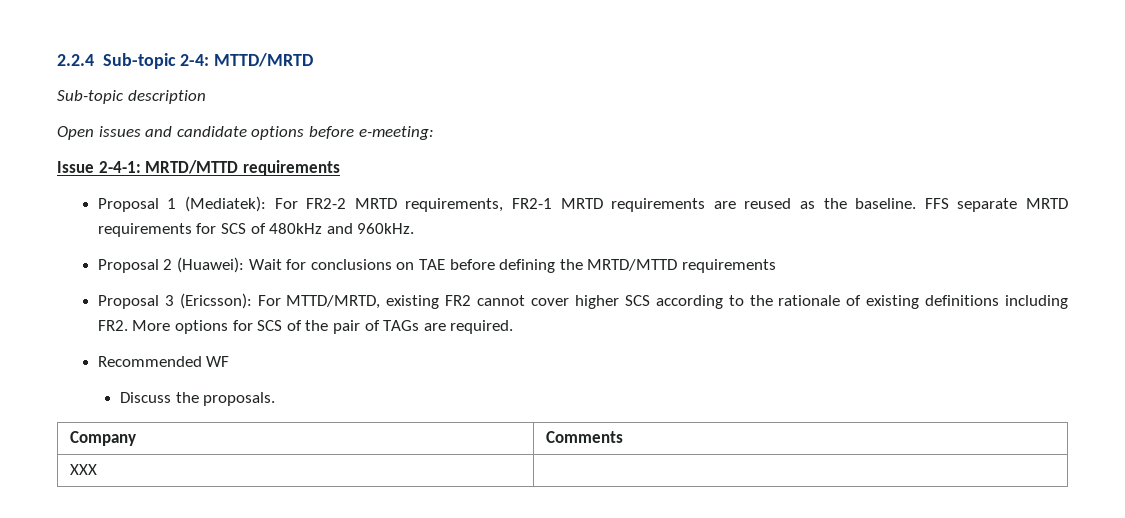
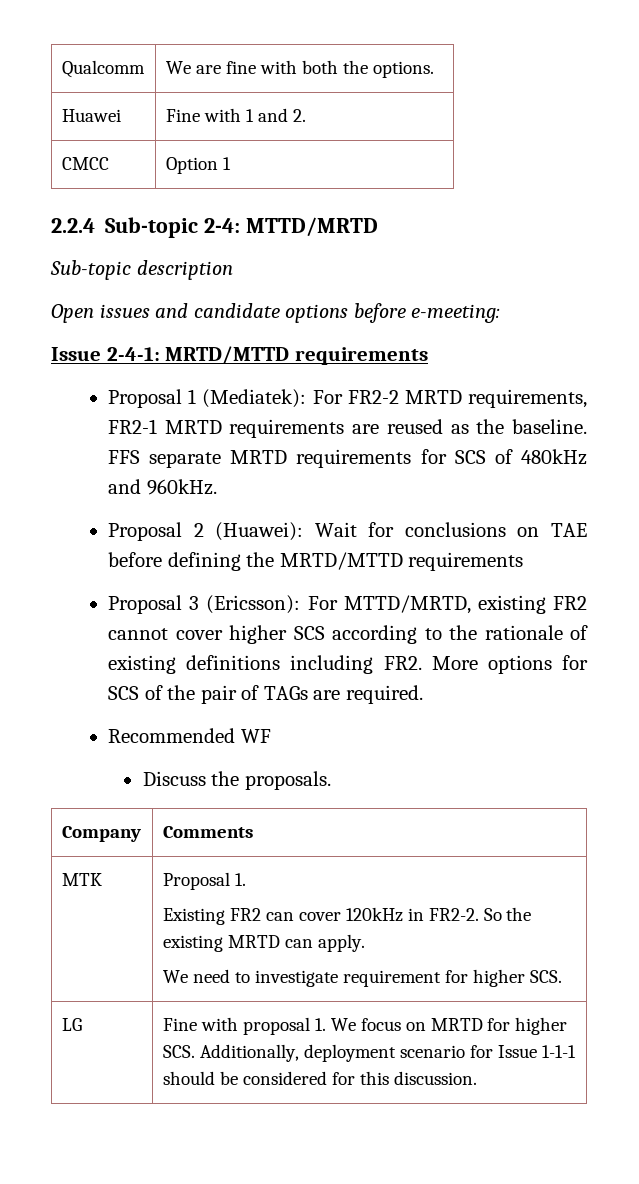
+ Qualcomm | We are fine with both the options.
+ Huawei | Fine with 1 and 2.
+ CMCC | Option 1
- XXX |
+ MTK | Proposal 1.
+ Existing FR2 can cover 120kHz in FR2-2. So the existing MRTD can apply.
+ We need to investigate requirement for higher SCS.
+ LG | Fine with proposal 1. We focus on MRTD for higher SCS. Additionally, deployment scenario for Issue 1-1-1 should be considered for this discussion.

